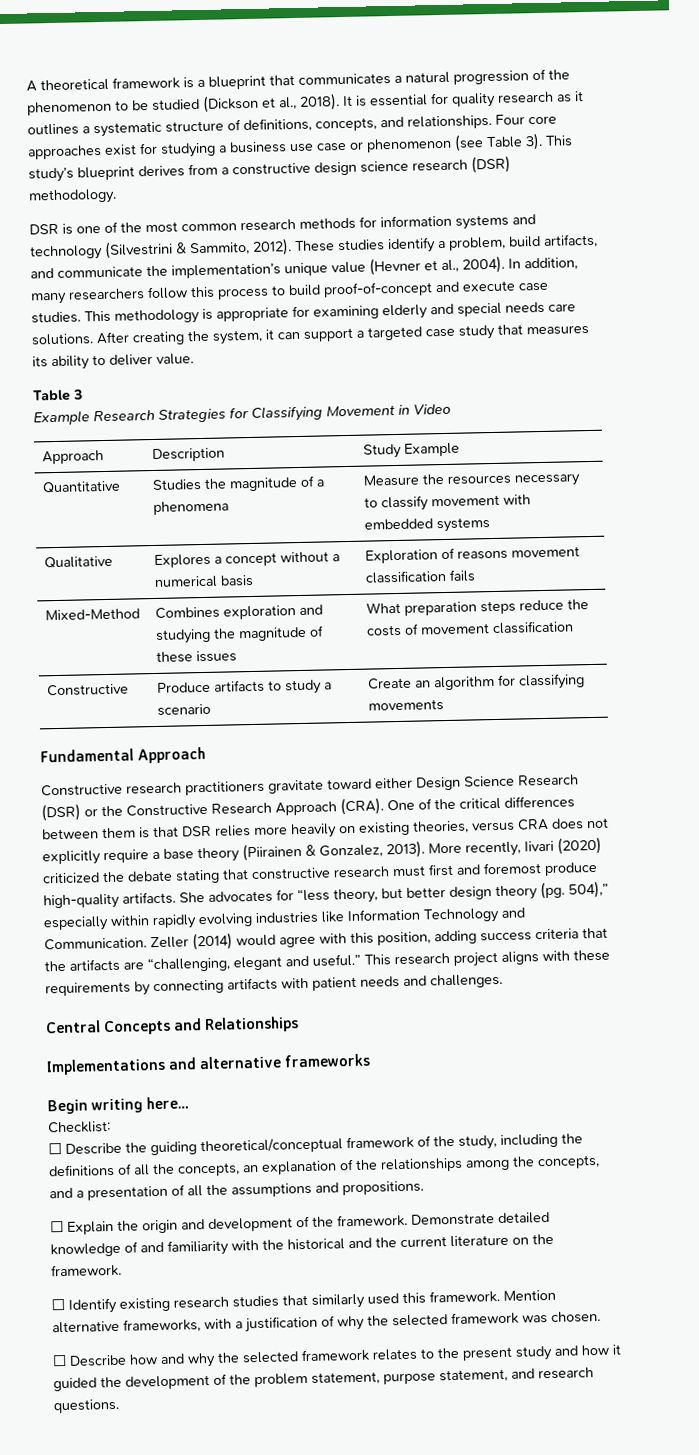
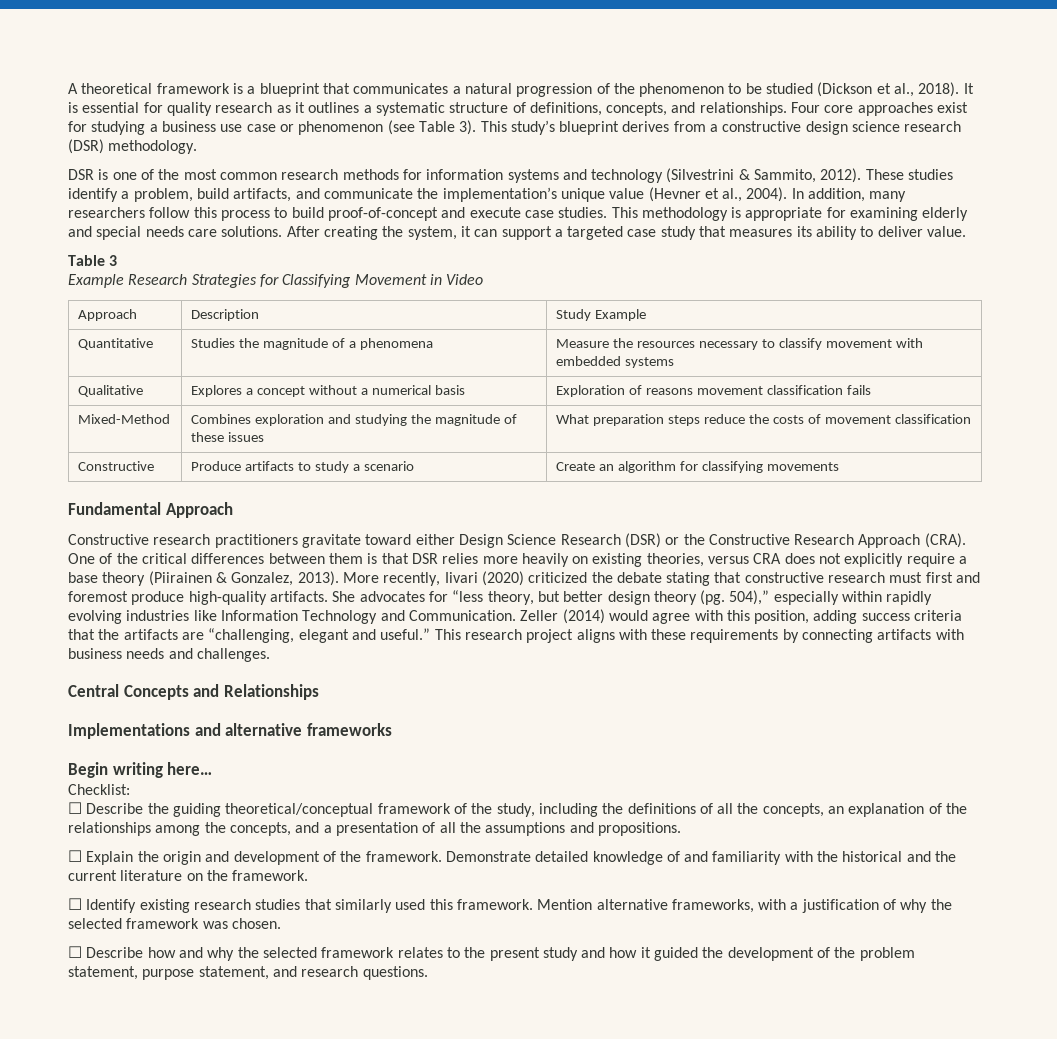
- This research project aligns with these requirements by connecting artifacts with patient needs and challenges.
+ This research project aligns with these requirements by connecting artifacts with business needs and challenges.

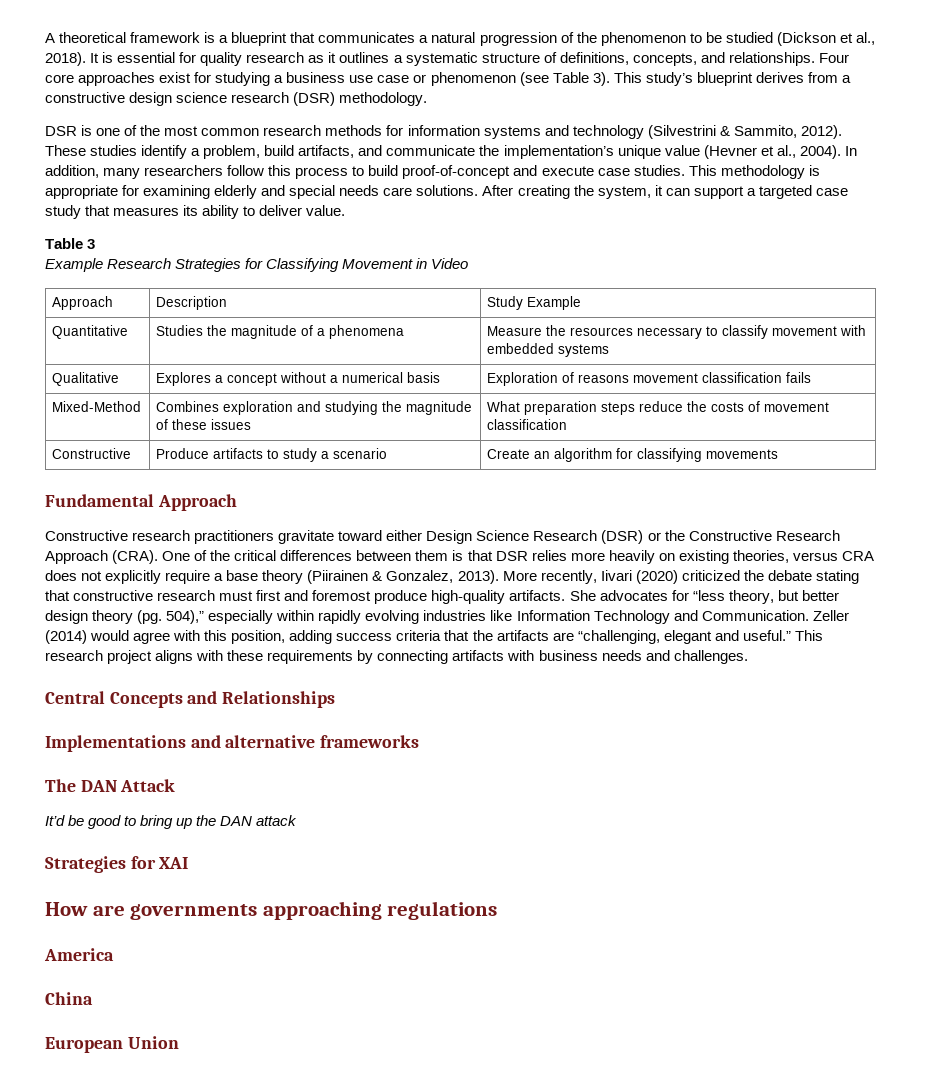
- Begin writing here…
- Checklist:
- ☐ Describe the guiding theoretical/conceptual framework of the study, including the definitions of all the concepts, an explanation of the relationships among the concepts, and a presentation of all the assumptions and propositions.
- ☐ Explain the origin and development of the framework. Demonstrate detailed knowledge of and familiarity with the historical and the current literature on the framework.
- ☐ Identify existing research studies that similarly used this framework. Mention alternative frameworks, with a justification of why the selected framework was chosen.
- ☐ Describe how and why the selected framework relates to the present study and how it guided the development of the problem statement, purpose statement, and research questions.
+ The DAN Attack
+ It’d be good to bring up the DAN attack
+ Strategies for XAI
+ How are governments approaching regulations
+ America
+ China
+ European Union

